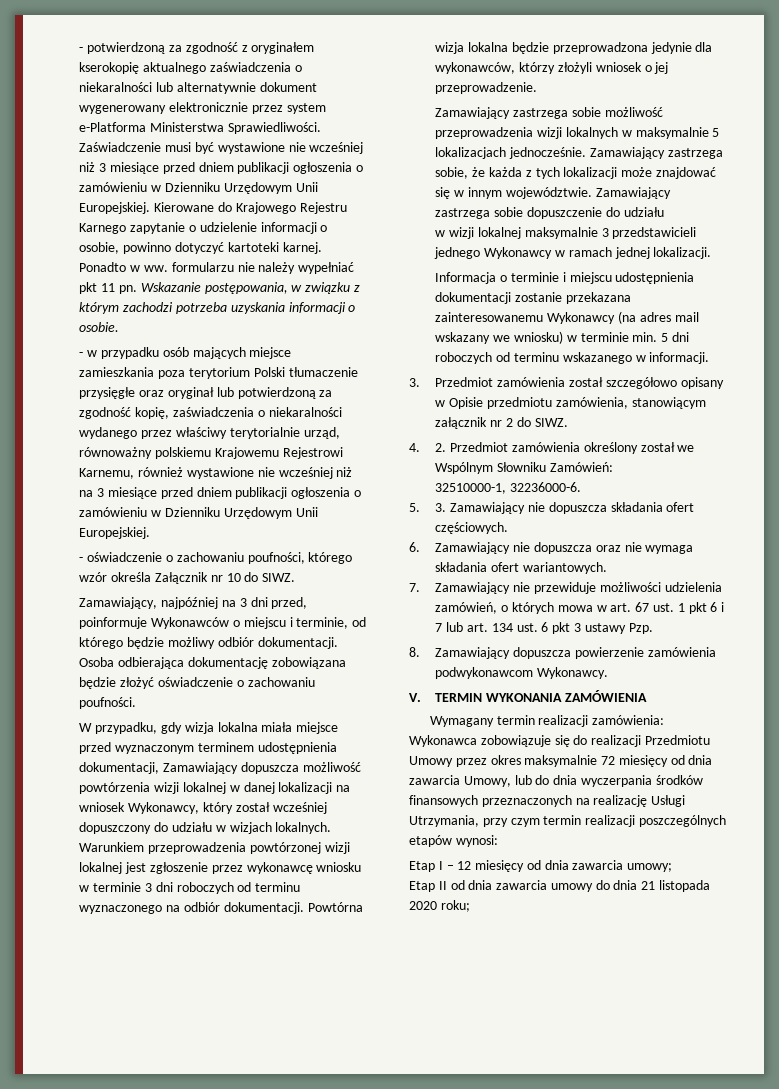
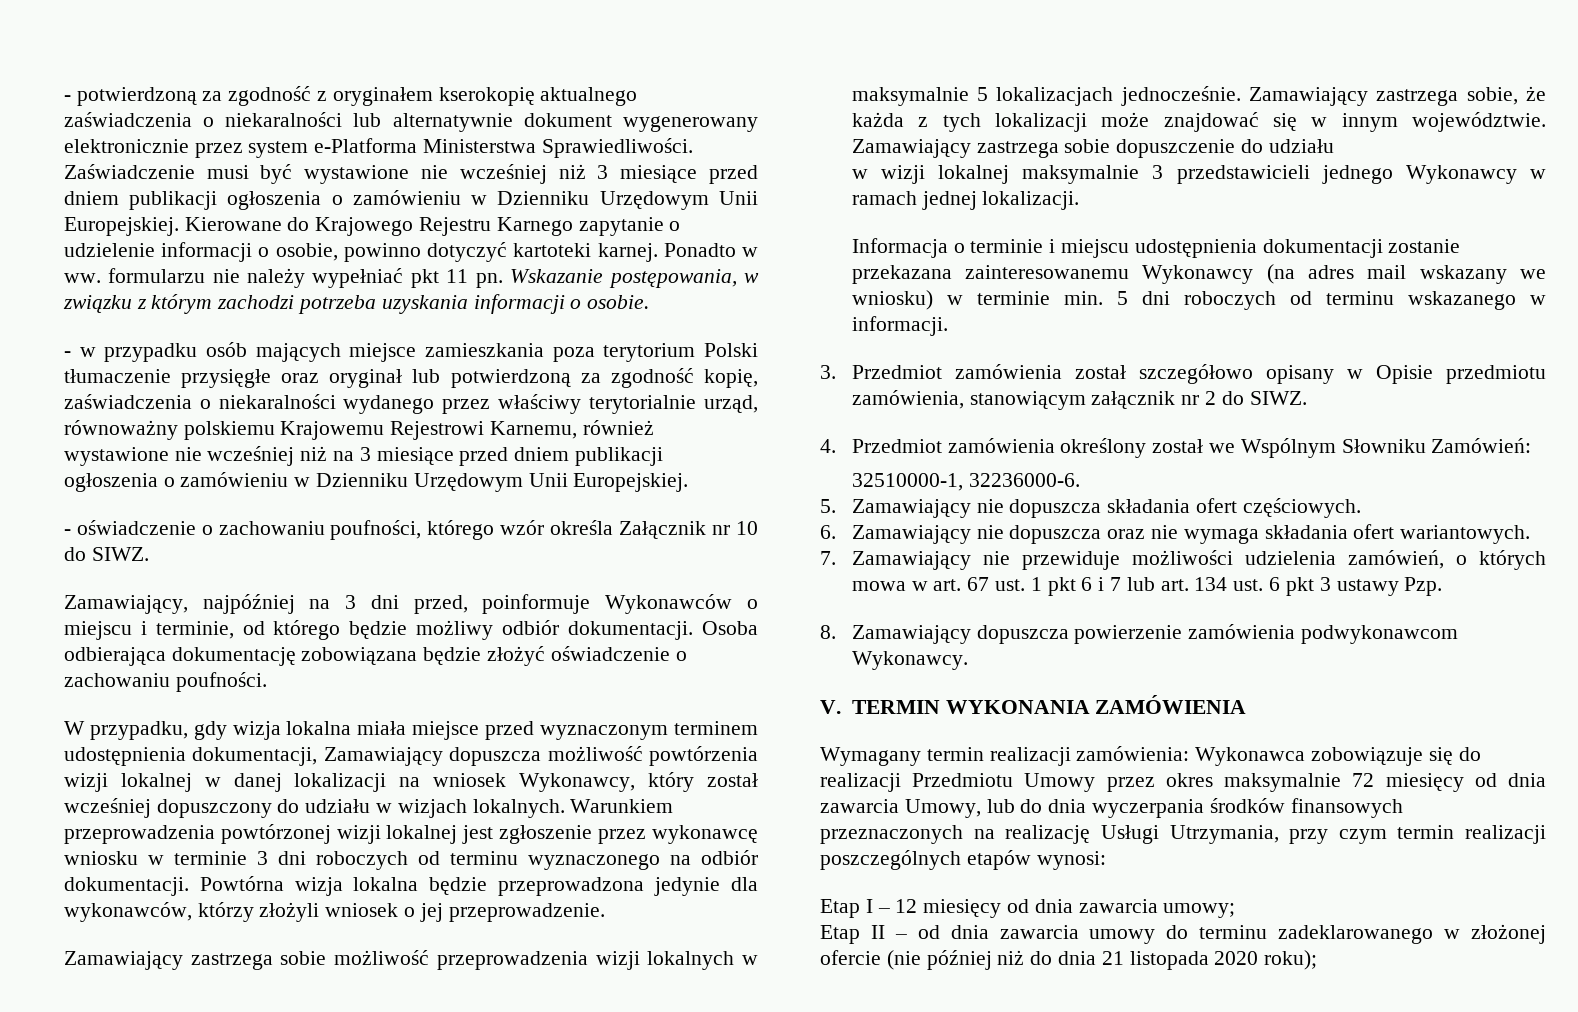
- 4. 2. Przedmiot zamówienia określony został we Wspólnym Słowniku Zamówień:
+ 4. Przedmiot zamówienia określony został we Wspólnym Słowniku Zamówień:
- 5. 3. Zamawiający nie dopuszcza składania ofert częściowych.
+ 5. Zamawiający nie dopuszcza składania ofert częściowych.
- Etap II od dnia zawarcia umowy do dnia 21 listopada 2020 roku;
+ Etap II – od dnia zawarcia umowy do terminu zadeklarowanego w złożonej ofercie (nie później niż do dnia 21 listopada 2020 roku);

